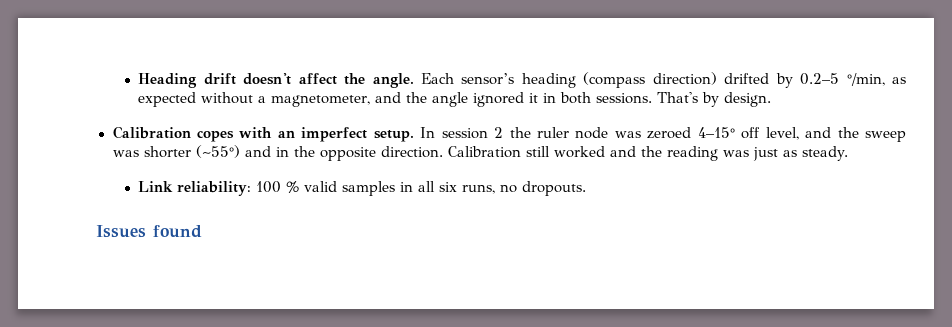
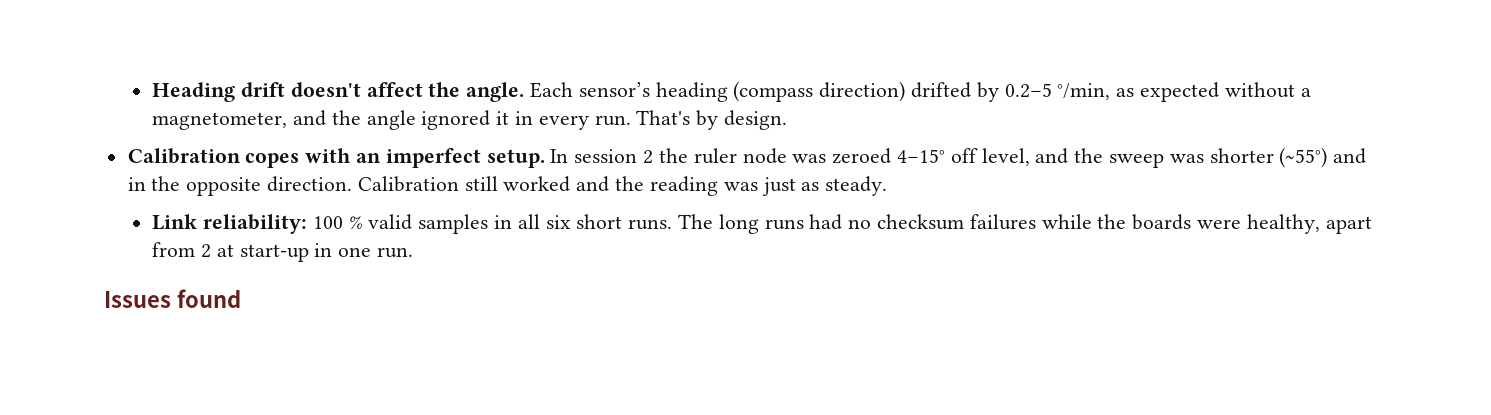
- Each sensor’s heading (compass direction) drifted by 0.2–5 °/min, as expected without a magnetometer, and the angle ignored it in both sessions.
+ Each sensor’s heading (compass direction) drifted by 0.2–5 °/min, as expected without a magnetometer, and the angle ignored it in every run.
- Link reliability: 100 % valid samples in all six runs, no dropouts.
+ Link reliability: 100 % valid samples in all six short runs. The long runs had no checksum failures while the boards were healthy, apart from 2 at start-up in one run.

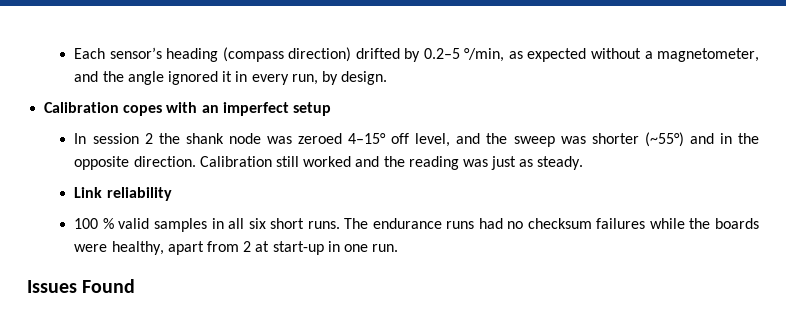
- Heading drift doesn't affect the angle. Each sensor’s heading (compass direction) drifted by 0.2–5 °/min, as expected without a magnetometer, and the angle ignored it in every run. That's by design.
+ Each sensor’s heading (compass direction) drifted by 0.2–5 °/min, as expected without a magnetometer, and the angle ignored it in every run, by design.
- Calibration copes with an imperfect setup. In session 2 the ruler node was zeroed 4–15° off level, and the sweep was shorter (~55°) and in the opposite direction.
+ Calibration copes with an imperfect setup
+ In session 2 the shank node was zeroed 4–15° off level, and the sweep was shorter (~55°) and in the opposite direction.
- Link reliability: 100 % valid samples in all six short runs.
+ Link reliability
+ 100 % valid samples in all six short runs.
- The long runs had no checksum failures while the boards were healthy, apart from 2 at start-up in one run.
+ The endurance runs had no checksum failures while the boards were healthy, apart from 2 at start-up in one run.
- Issues found
+ Issues Found

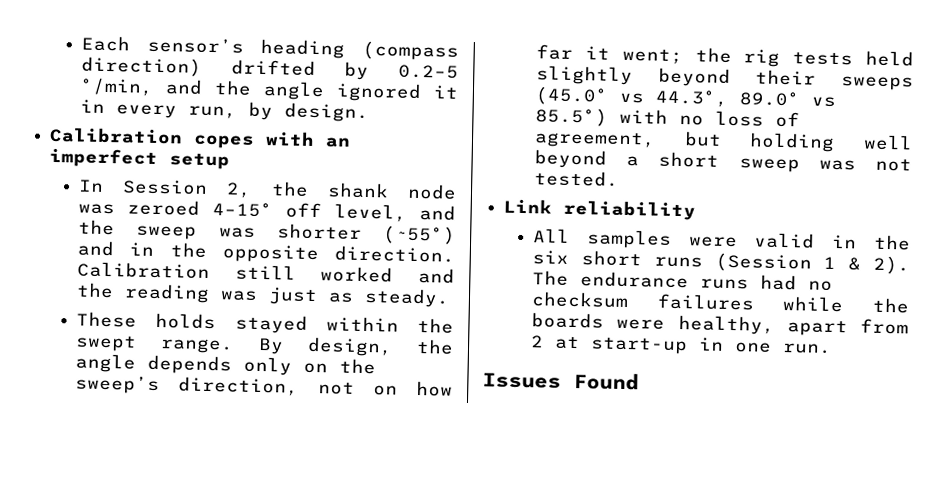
- Each sensor’s heading (compass direction) drifted by 0.2–5 °/min, as expected without a magnetometer, and the angle ignored it in every run, by design.
+ Each sensor’s heading (compass direction) drifted by 0.2–5 °/min, and the angle ignored it in every run, by design.
- In session 2 the shank node was zeroed 4–15° off level, and the sweep was shorter (~55°) and in the opposite direction.
+ In Session 2, the shank node was zeroed 4–15° off level, and the sweep was shorter (~55°) and in the opposite direction.
+ These holds stayed within the swept range. By design, the angle depends only on the sweep’s direction, not on how far it went; the rig tests held slightly beyond their sweeps (45.0° vs 44.3°, 89.0° vs 85.5°) with no loss of agreement, but holding well beyond a short sweep was not tested.
  Link reliability
- 100 % valid samples in all six short runs.
+ All samples were valid in the six short runs (Session 1 & 2).

